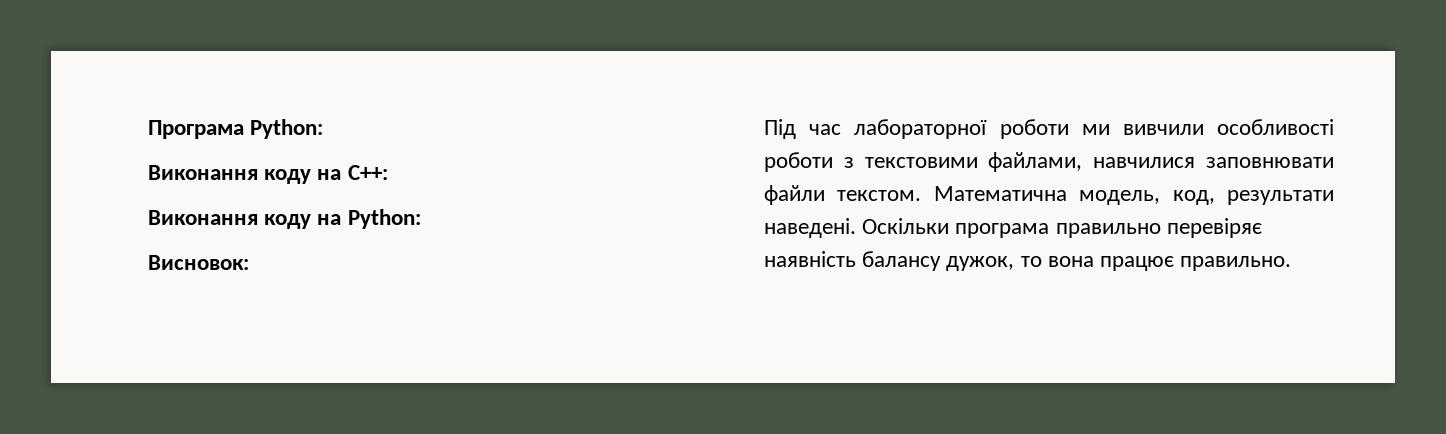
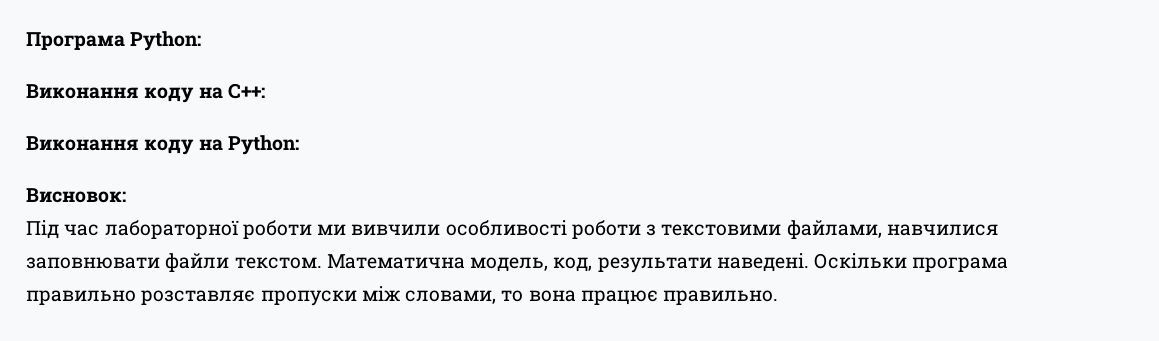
- Оскільки програма правильно перевіряє наявність балансу дужок, то вона працює правильно.
+ Оскільки програма правильно розставляє пропуски між словами, то вона працює правильно.

